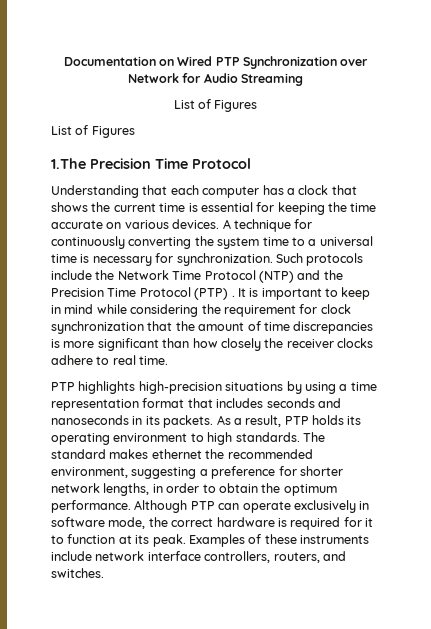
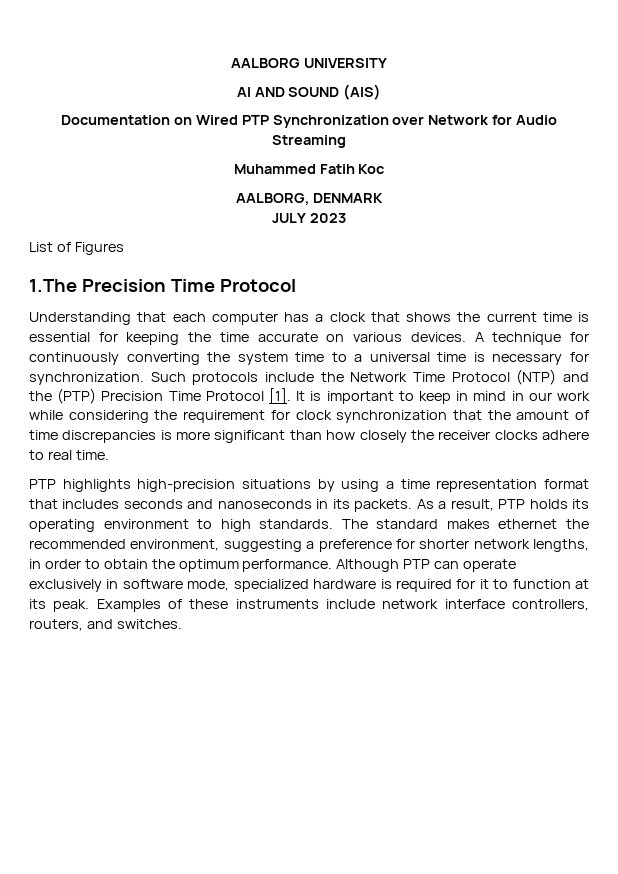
+ AALBORG UNIVERSITY
+ AI AND SOUND (AIS)
  Documentation on Wired PTP Synchronization over Network for Audio Streaming
- List of Figures
+ Muhammed Fatih Koc
+ AALBORG, DENMARK
+ JULY 2023
- Such protocols include the Network Time Protocol (NTP) and the Precision Time Protocol (PTP) .
+ Such protocols include the Network Time Protocol (NTP) and the (PTP) Precision Time Protocol [1].
- It is important to keep in mind while considering the requirement for clock synchronization that the amount of time discrepancies is more significant than how closely the receiver clocks adhere to real time.
+ It is important to keep in mind in our work while considering the requirement for clock synchronization that the amount of time discrepancies is more significant than how closely the receiver clocks adhere to real time.
- Although PTP can operate exclusively in software mode, the correct hardware is required for it to function at its peak.
+ Although PTP can operate exclusively in software mode, specialized hardware is required for it to function at its peak.

